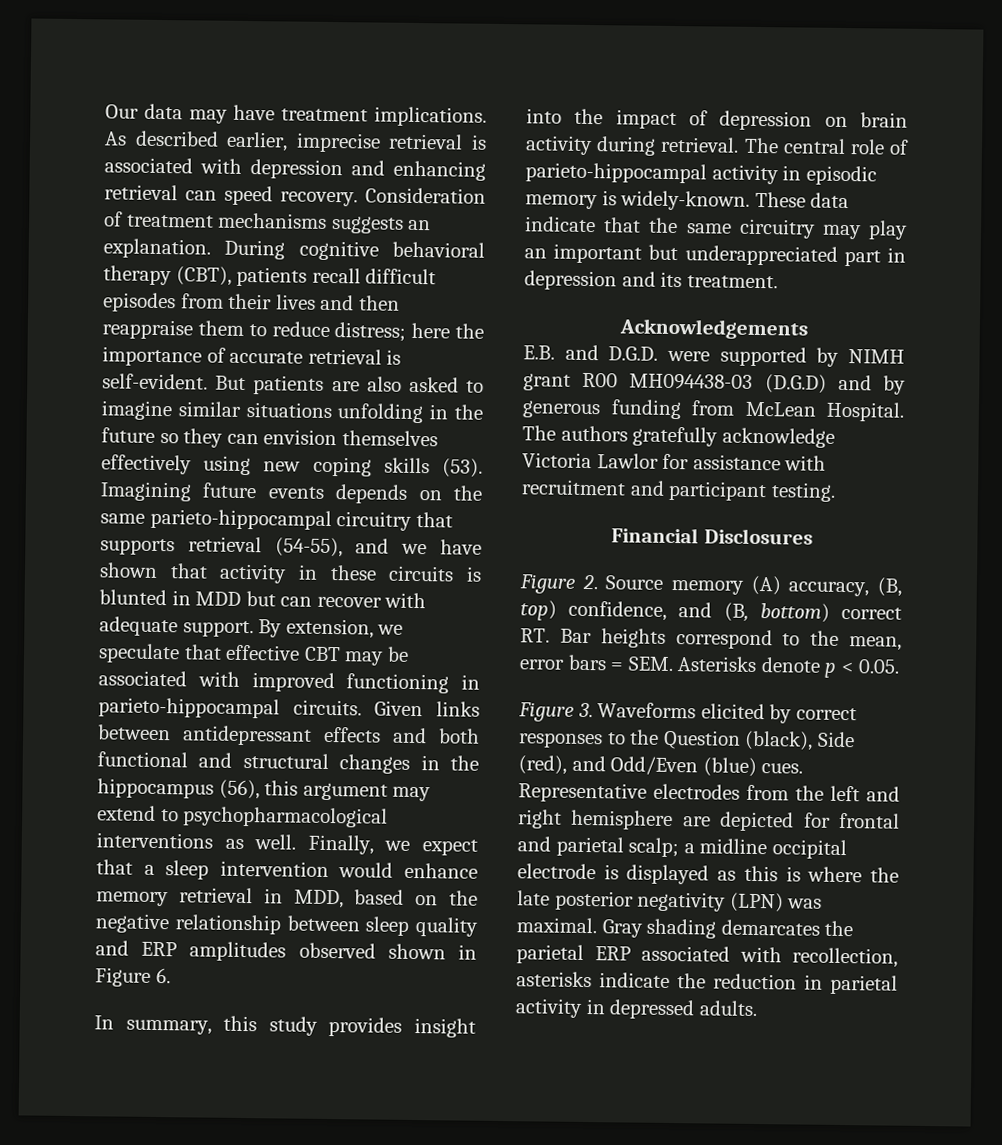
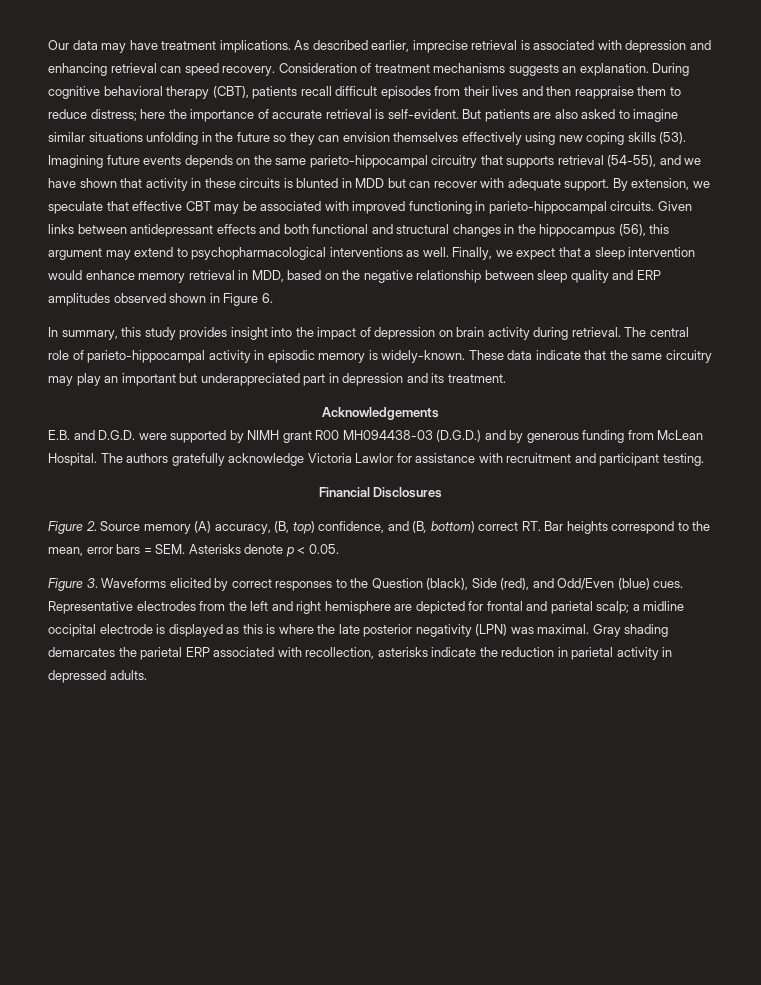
- E.B. and D.G.D. were supported by NIMH grant R00 MH094438-03 (D.G.D) and by generous funding from McLean Hospital.
+ E.B. and D.G.D. were supported by NIMH grant R00 MH094438-03 (D.G.D.) and by generous funding from McLean Hospital.

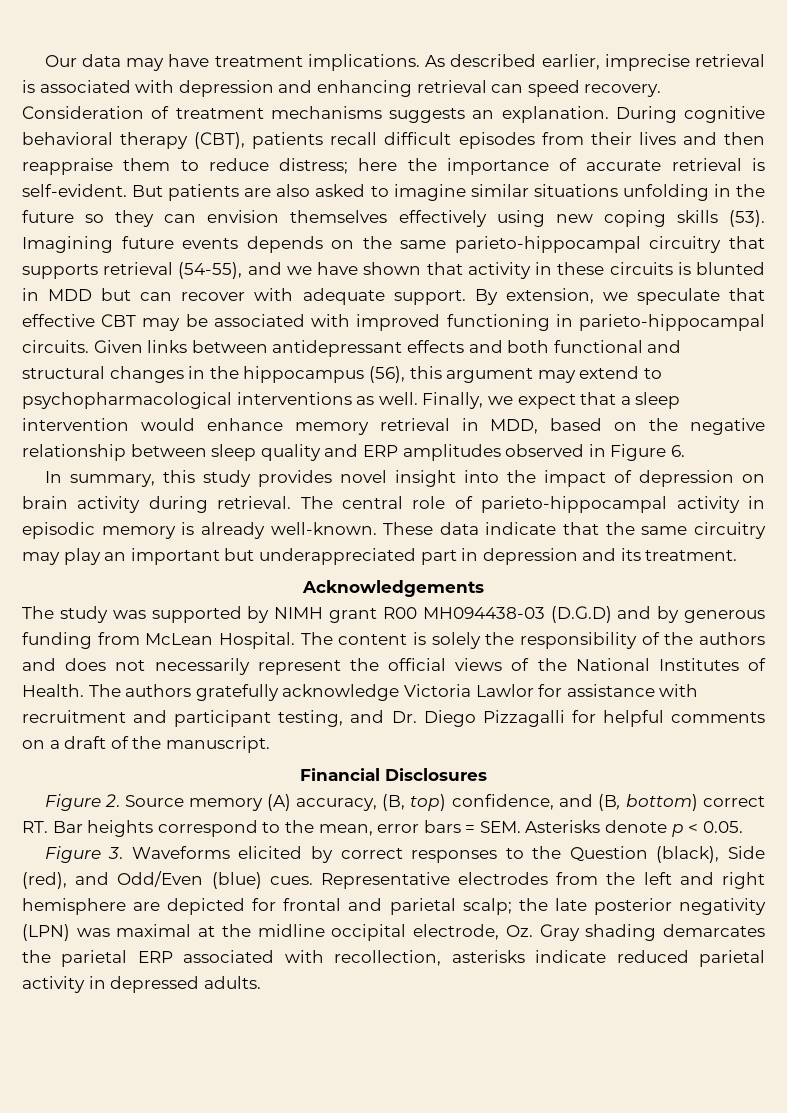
- Finally, we expect that a sleep intervention would enhance memory retrieval in MDD, based on the negative relationship between sleep quality and ERP amplitudes observed shown in Figure 6.
+ Finally, we expect that a sleep intervention would enhance memory retrieval in MDD, based on the negative relationship between sleep quality and ERP amplitudes observed in Figure 6.
- In summary, this study provides insight into the impact of depression on brain activity during retrieval.
+ In summary, this study provides novel insight into the impact of depression on brain activity during retrieval.
- The central role of parieto-hippocampal activity in episodic memory is widely-known.
+ The central role of parieto-hippocampal activity in episodic memory is already well-known.
- E.B. and D.G.D. were supported by NIMH grant R00 MH094438-03 (D.G.D.) and by generous funding from McLean Hospital.
+ The study was supported by NIMH grant R00 MH094438-03 (D.G.D) and by generous funding from McLean Hospital.
- The authors gratefully acknowledge Victoria Lawlor for assistance with recruitment and participant testing.
+ The content is solely the responsibility of the authors and does not necessarily represent the official views of the National Institutes of Health. The authors gratefully acknowledge Victoria Lawlor for assistance with recruitment and participant testing, and Dr. Diego Pizzagalli for helpful comments on a draft of the manuscript.
- Representative electrodes from the left and right hemisphere are depicted for frontal and parietal scalp; a midline occipital electrode is displayed as this is where the late posterior negativity (LPN) was maximal. Gray shading demarcates the parietal ERP associated with recollection, asterisks indicate the reduction in parietal activity in depressed adults.
+ Representative electrodes from the left and right hemisphere are depicted for frontal and parietal scalp; the late posterior negativity (LPN) was maximal at the midline occipital electrode, Oz. Gray shading demarcates the parietal ERP associated with recollection, asterisks indicate reduced parietal activity in depressed adults.

